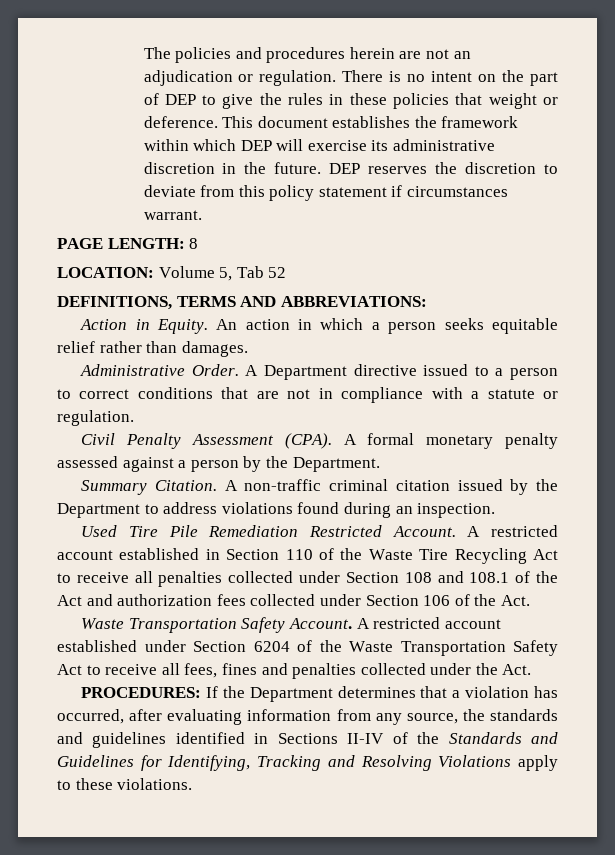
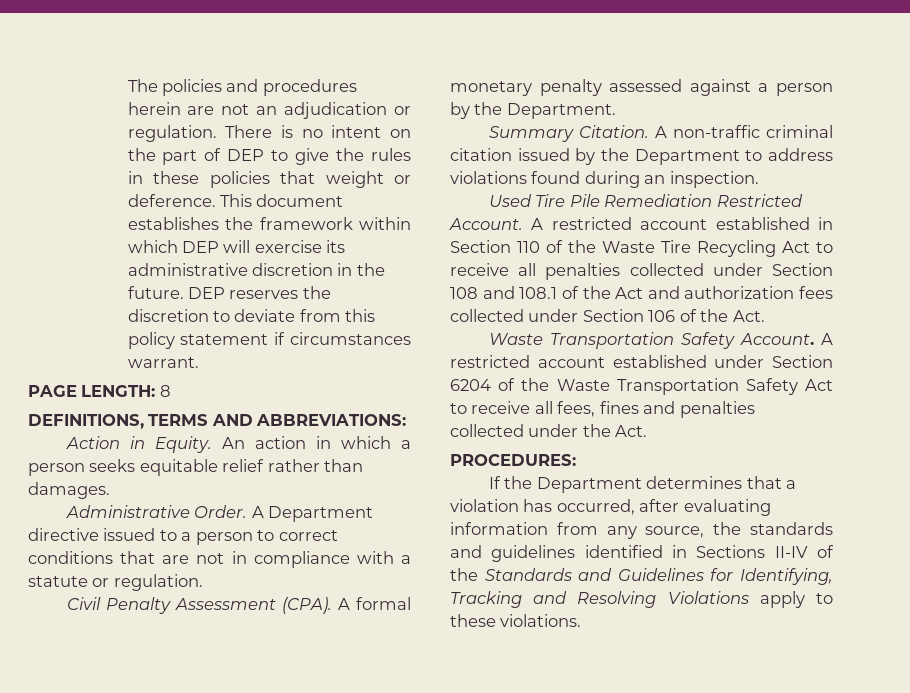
- LOCATION: Volume 5, Tab 52
- PROCEDURES: If the Department determines that a violation has occurred, after evaluating information from any source, the standards and guidelines identified in Sections II-IV of the Standards and Guidelines for Identifying, Tracking and Resolving Violations apply to these violations.
+ PROCEDURES:
+ If the Department determines that a violation has occurred, after evaluating information from any source, the standards and guidelines identified in Sections II-IV of the Standards and Guidelines for Identifying, Tracking and Resolving Violations apply to these violations.

